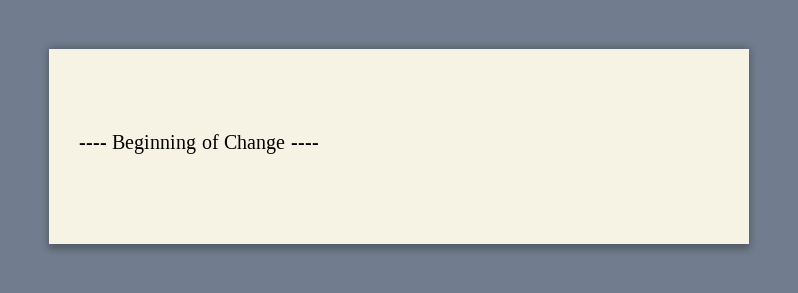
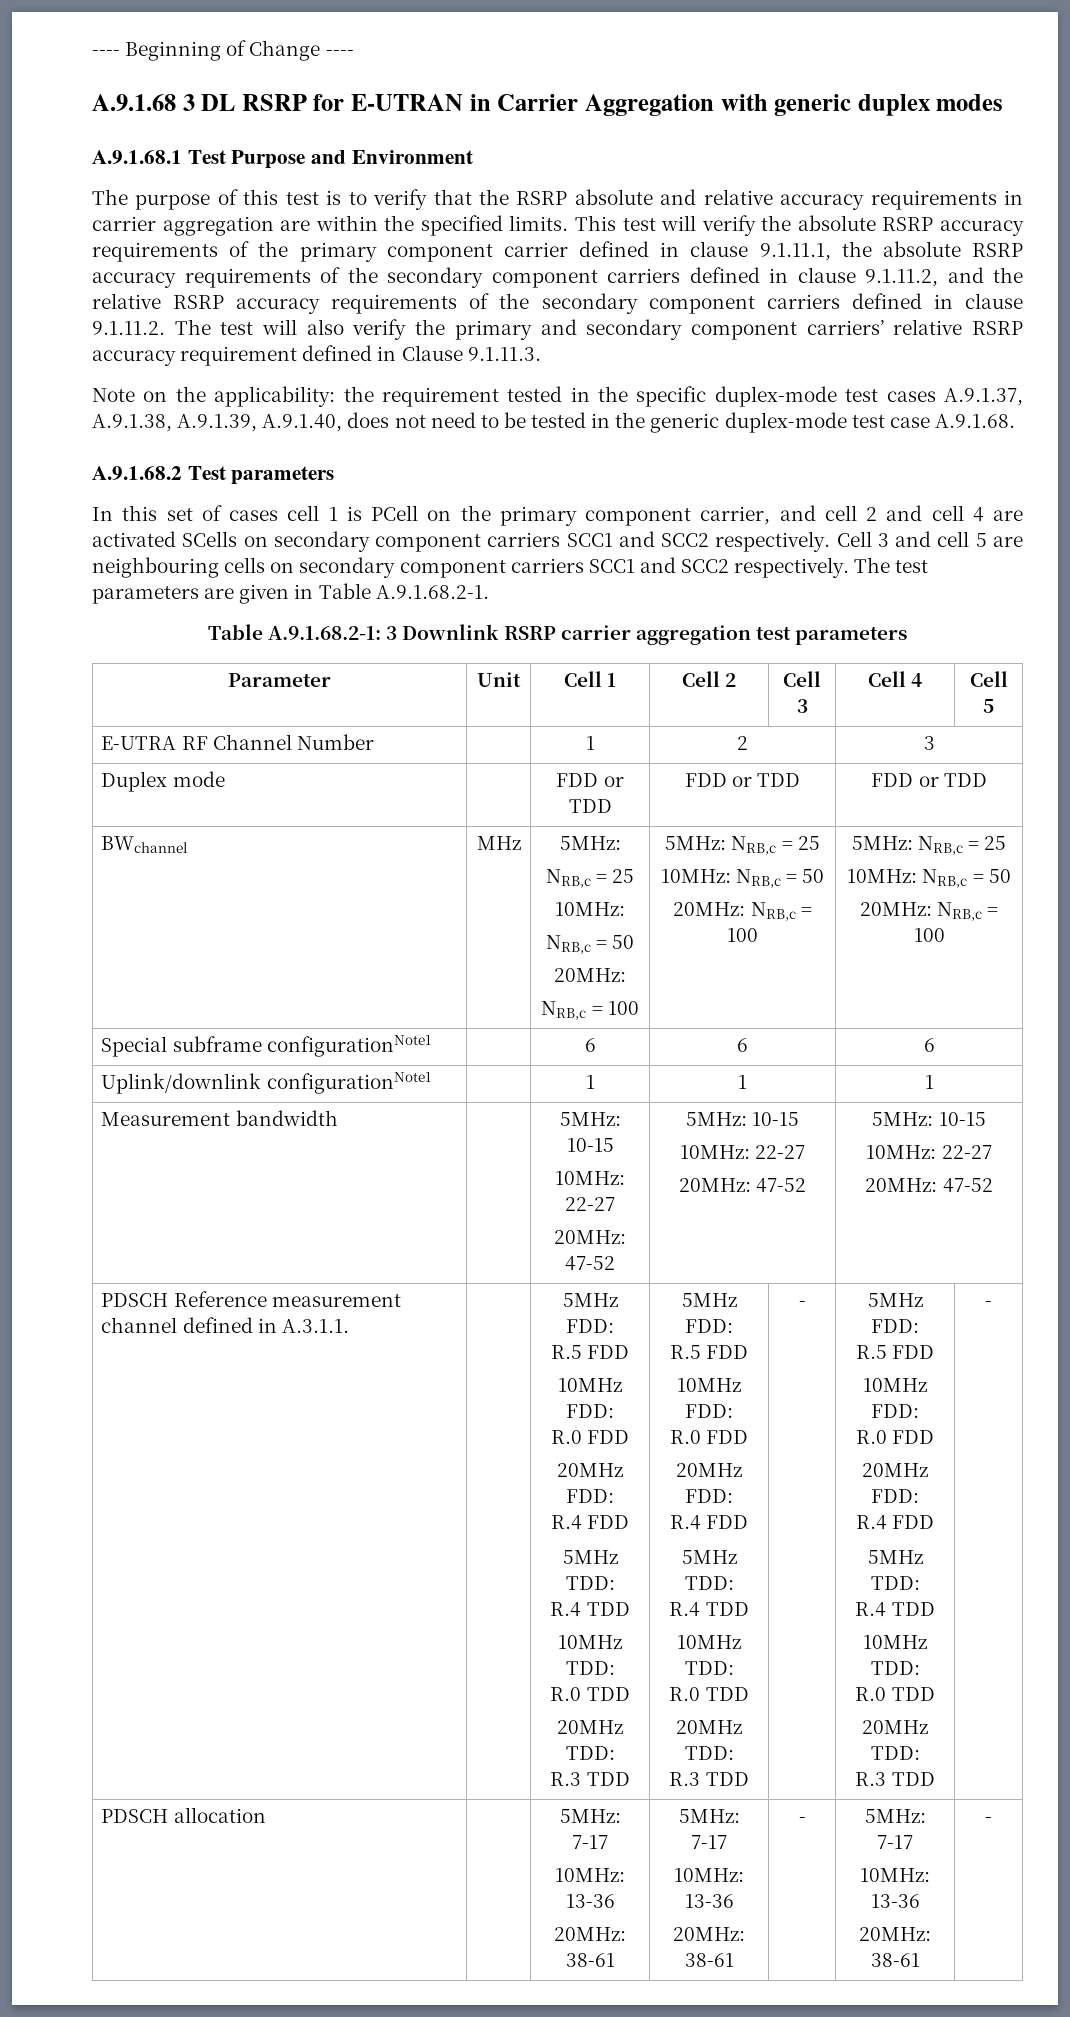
+ A.9.1.68 3 DL RSRP for E-UTRAN in Carrier Aggregation with generic duplex modes
+ A.9.1.68.1 Test Purpose and Environment
+ The purpose of this test is to verify that the RSRP absolute and relative accuracy requirements in carrier aggregation are within the specified limits. This test will verify the absolute RSRP accuracy requirements of the primary component carrier defined in clause 9.1.11.1, the absolute RSRP accuracy requirements of the secondary component carriers defined in clause 9.1.11.2, and the relative RSRP accuracy requirements of the secondary component carriers defined in clause 9.1.11.2. The test will also verify the primary and secondary component carriers’ relative RSRP accuracy requirement defined in Clause 9.1.11.3.
+ Note on the applicability: the requirement tested in the specific duplex-mode test cases A.9.1.37, A.9.1.38, A.9.1.39, A.9.1.40, does not need to be tested in the generic duplex-mode test case A.9.1.68.
+ A.9.1.68.2 Test parameters
+ In this set of cases cell 1 is PCell on the primary component carrier, and cell 2 and cell 4 are activated SCells on secondary component carriers SCC1 and SCC2 respectively. Cell 3 and cell 5 are neighbouring cells on secondary component carriers SCC1 and SCC2 respectively. The test parameters are given in Table A.9.1.68.2-1.
+ Table A.9.1.68.2-1: 3 Downlink RSRP carrier aggregation test parameters
+ Parameter | Unit | Cell 1 | Cell 2 | Cell 3 | Cell 4 | Cell 5
+ E-UTRA RF Channel Number | | 1 | 2 | 3
+ Duplex mode | | FDD or TDD | FDD or TDD | FDD or TDD
+ BWchannel | MHz | 5MHz:
+ NRB,c = 25
+ 10MHz:
+ NRB,c = 50
+ 20MHz:
+ NRB,c = 100 | 5MHz: NRB,c = 25
+ 10MHz: NRB,c = 50
+ 20MHz: NRB,c = 100 | 5MHz: NRB,c = 25
+ 10MHz: NRB,c = 50
+ 20MHz: NRB,c = 100
+ Special subframe configurationNote1 | | 6 | 6 | 6
+ Uplink/downlink configurationNote1 | | 1 | 1 | 1
+ Measurement bandwidth | | 5MHz: 10-15
+ 10MHz: 22-27
+ 20MHz: 47-52 | 5MHz: 10-15
+ 10MHz: 22-27
+ 20MHz: 47-52 | 5MHz: 10-15
+ 10MHz: 22-27
+ 20MHz: 47-52
+ PDSCH Reference measurement channel defined in A.3.1.1. | | 5MHz FDD:
+ R.5 FDD
+ 10MHz FDD:
+ R.0 FDD
+ 20MHz FDD:
+ R.4 FDD
+ 5MHz TDD:
+ R.4 TDD
+ 10MHz TDD:
+ R.0 TDD
+ 20MHz TDD:
+ R.3 TDD | 5MHz FDD:
+ R.5 FDD
+ 10MHz FDD:
+ R.0 FDD
+ 20MHz FDD:
+ R.4 FDD
+ 5MHz TDD:
+ R.4 TDD
+ 10MHz TDD:
+ R.0 TDD
+ 20MHz TDD:
+ R.3 TDD | - | 5MHz FDD:
+ R.5 FDD
+ 10MHz FDD:
+ R.0 FDD
+ 20MHz FDD:
+ R.4 FDD
+ 5MHz TDD:
+ R.4 TDD
+ 10MHz TDD:
+ R.0 TDD
+ 20MHz TDD:
+ R.3 TDD | -
+ PDSCH allocation | | 5MHz: 7-17
+ 10MHz: 13-36
+ 20MHz: 38-61 | 5MHz: 7-17
+ 10MHz: 13-36
+ 20MHz: 38-61 | - | 5MHz: 7-17
+ 10MHz: 13-36
+ 20MHz: 38-61 | -

